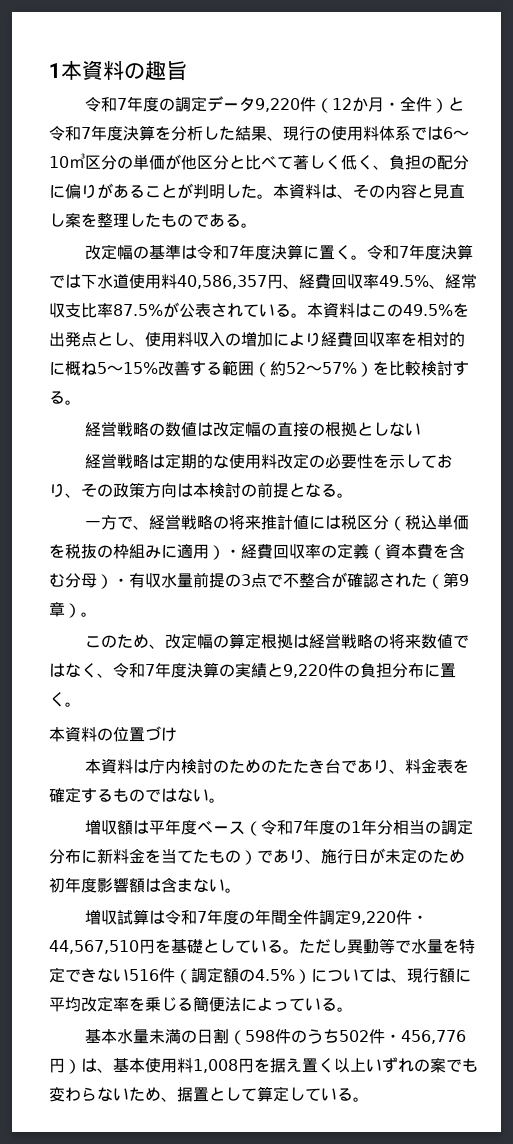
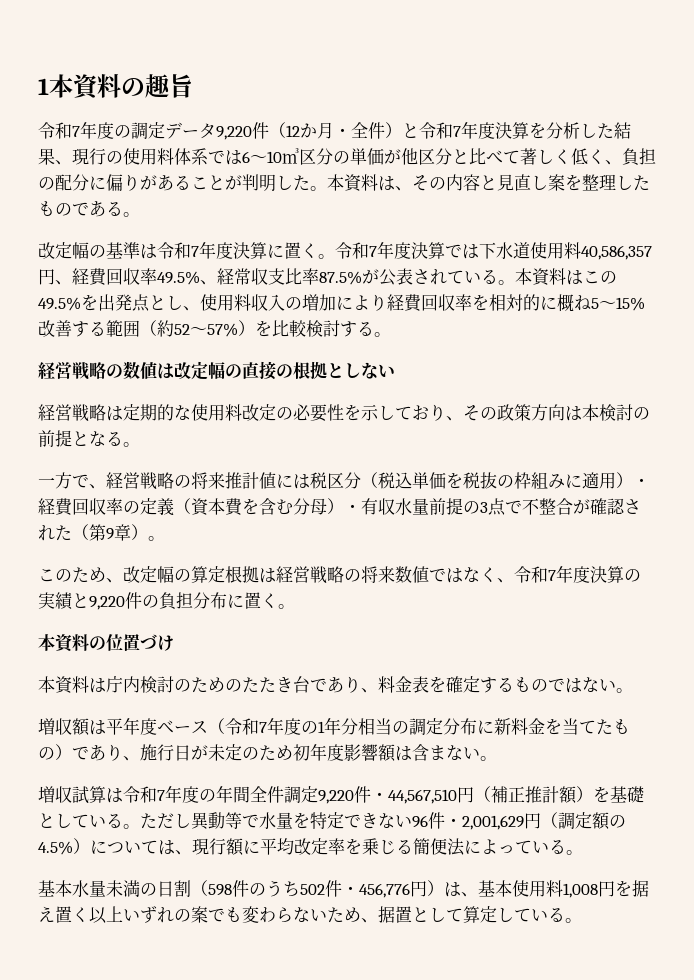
- 増収試算は令和7年度の年間全件調定9,220件・44,567,510円を基礎としている。
+ 増収試算は令和7年度の年間全件調定9,220件・44,567,510円（補正推計額）を基礎としている。
- ただし異動等で水量を特定できない516件（調定額の4.5%）については、現行額に平均改定率を乗じる簡便法によっている。
+ ただし異動等で水量を特定できない96件・2,001,629円（調定額の4.5%）については、現行額に平均改定率を乗じる簡便法によっている。

